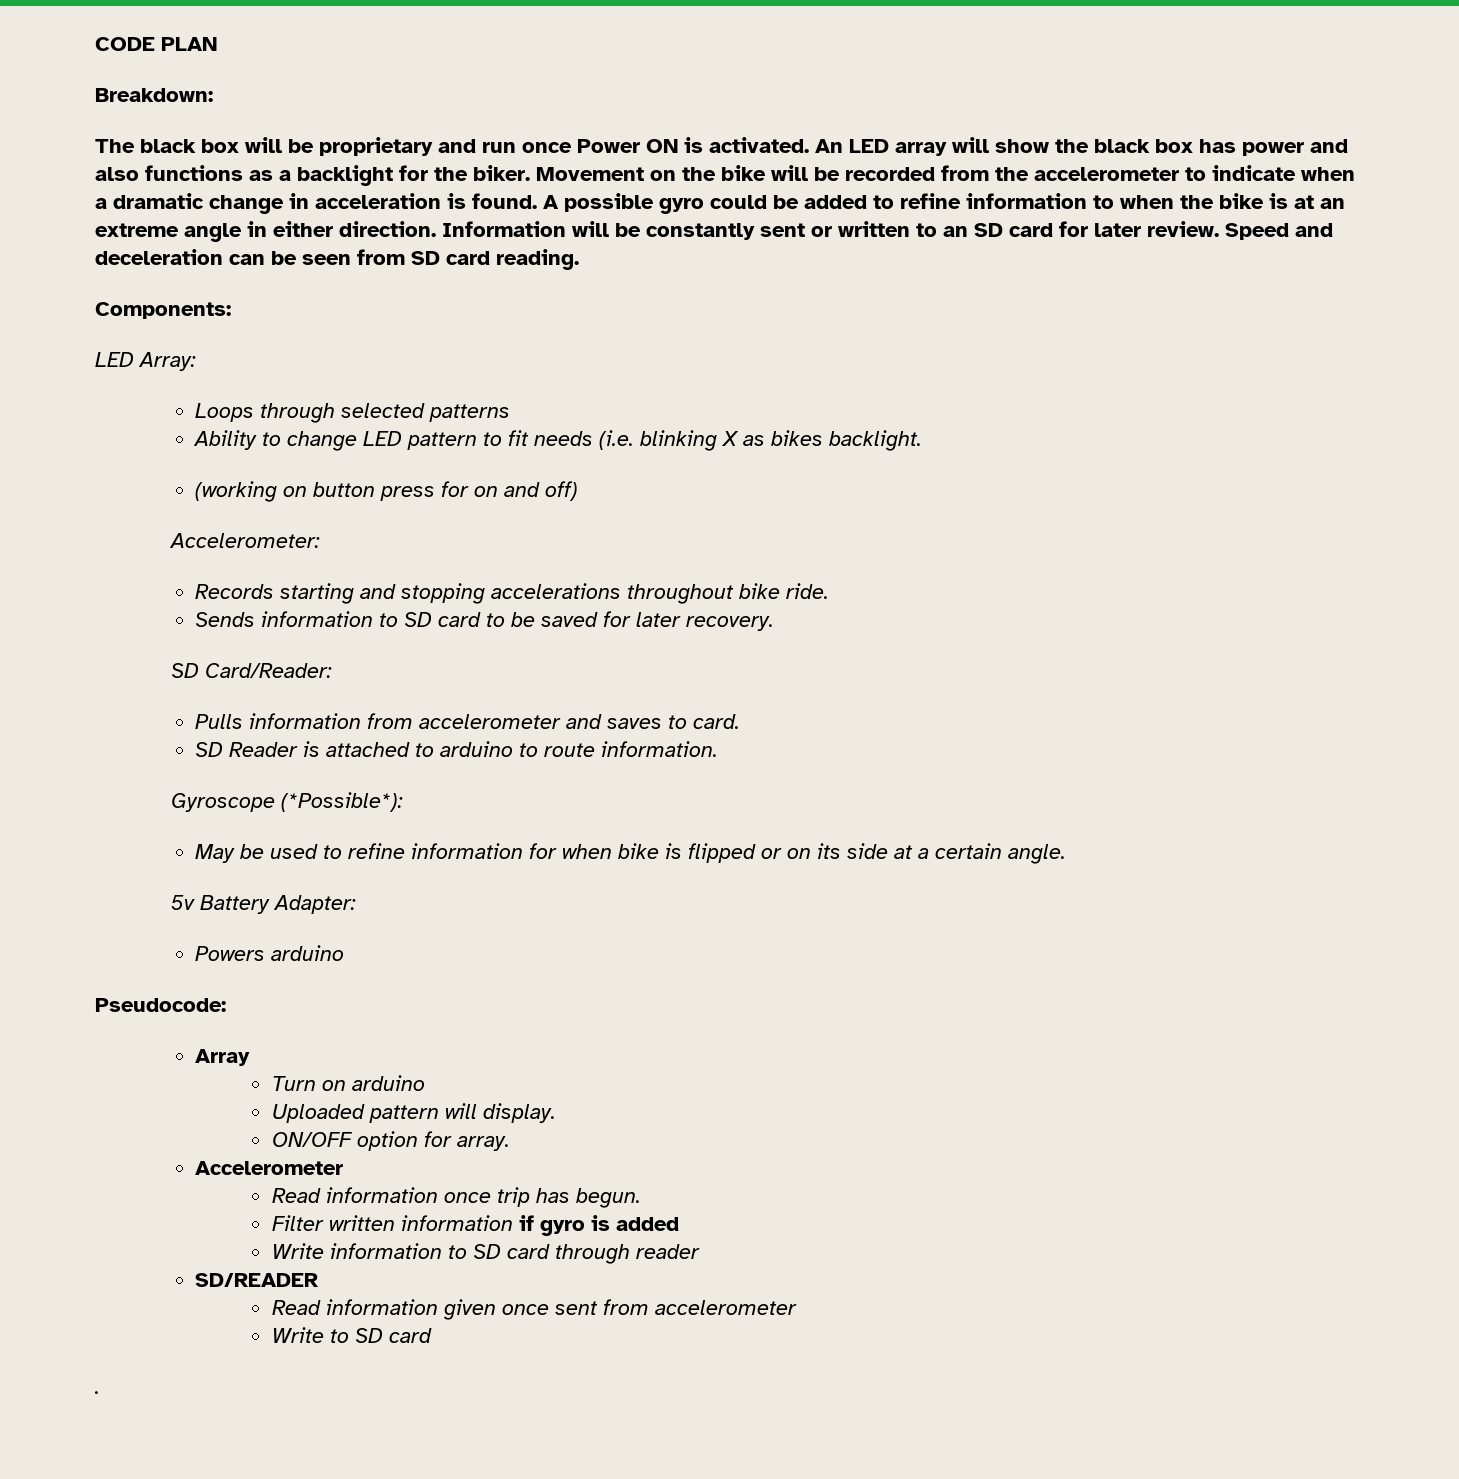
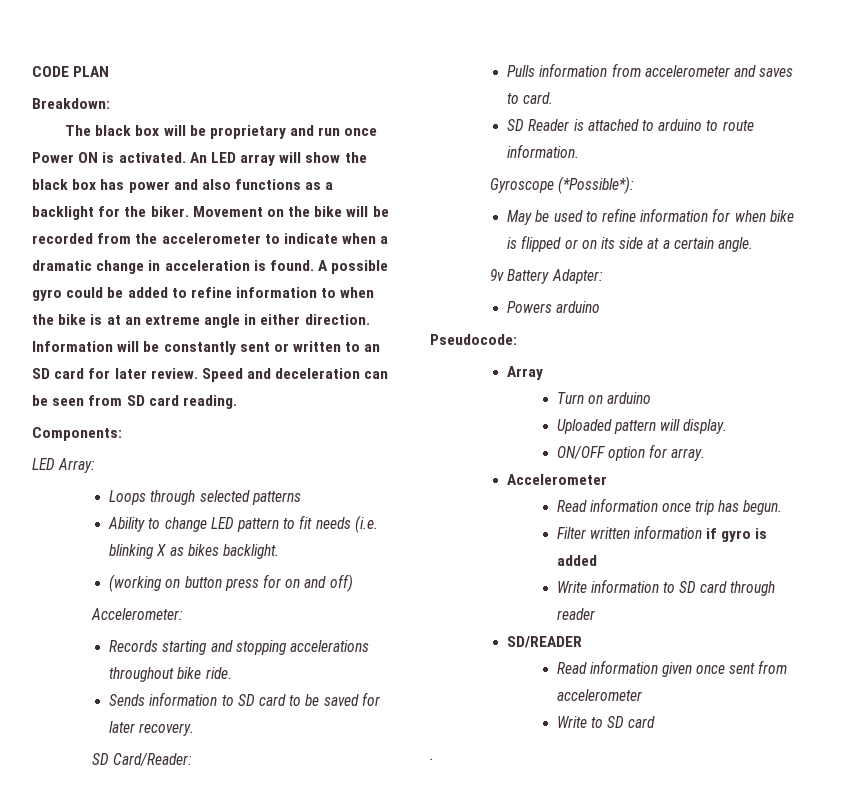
- 5v Battery Adapter:
+ 9v Battery Adapter:

